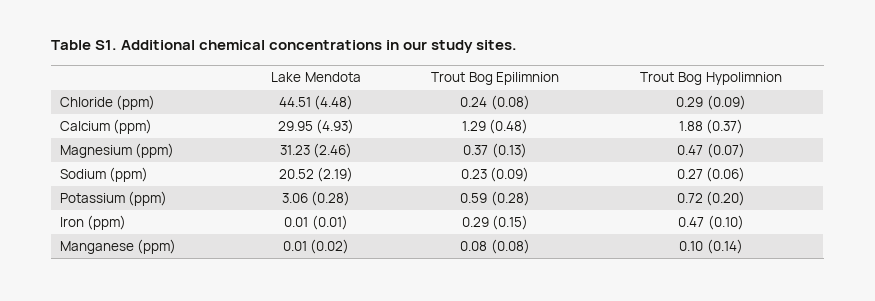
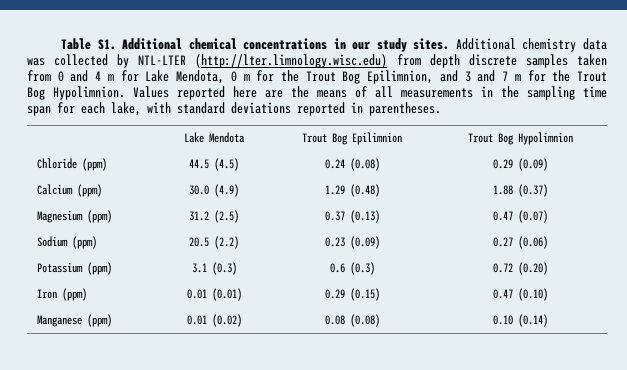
+ Additional chemistry data was collected by NTL-LTER (http://lter.limnology.wisc.edu) from depth discrete samples taken from 0 and 4 m for Lake Mendota, 0 m for the Trout Bog Epilimnion, and 3 and 7 m for the Trout Bog Hypolimnion. Values reported here are the means of all measurements in the sampling time span for each lake, with standard deviations reported in parentheses.
- Chloride (ppm) | 44.51 (4.48) | 0.24 (0.08) | 0.29 (0.09)
+ Chloride (ppm) | 44.5 (4.5) | 0.24 (0.08) | 0.29 (0.09)
- Calcium (ppm) | 29.95 (4.93) | 1.29 (0.48) | 1.88 (0.37)
+ Calcium (ppm) | 30.0 (4.9) | 1.29 (0.48) | 1.88 (0.37)
- Magnesium (ppm) | 31.23 (2.46) | 0.37 (0.13) | 0.47 (0.07)
+ Magnesium (ppm) | 31.2 (2.5) | 0.37 (0.13) | 0.47 (0.07)
- Sodium (ppm) | 20.52 (2.19) | 0.23 (0.09) | 0.27 (0.06)
+ Sodium (ppm) | 20.5 (2.2) | 0.23 (0.09) | 0.27 (0.06)
- Potassium (ppm) | 3.06 (0.28) | 0.59 (0.28) | 0.72 (0.20)
+ Potassium (ppm) | 3.1 (0.3) | 0.6 (0.3) | 0.72 (0.20)

